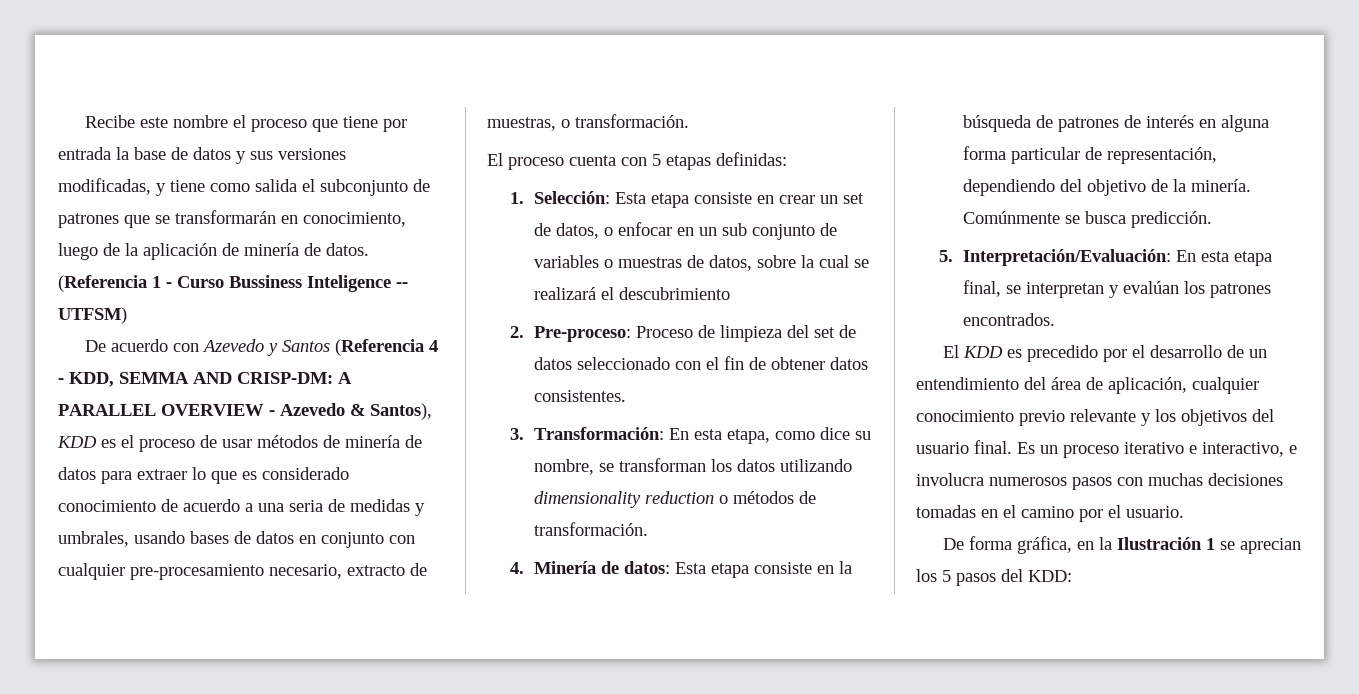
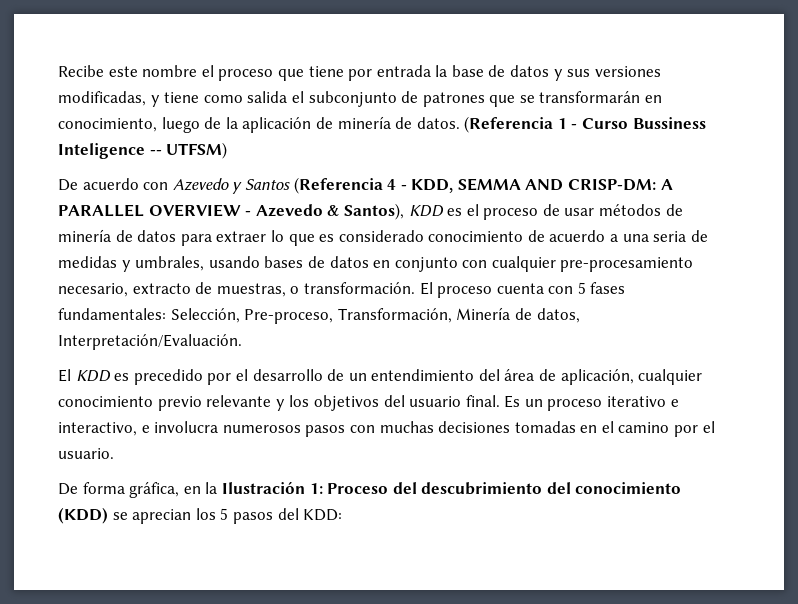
- A PARALLEL OVERVIEW - Azevedo & Santos), KDD es el proceso de usar métodos de minería de datos para extraer lo que es considerado conocimiento de acuerdo a una seria de medidas y umbrales, usando bases de datos en conjunto con cualquier pre-procesamiento necesario, extracto de muestras, o transformación.
- El proceso cuenta con 5 etapas definidas:
- 1. Selección: Esta etapa consiste en crear un set de datos, o enfocar en un sub conjunto de variables o muestras de datos, sobre la cual se realizará el descubrimiento
- 2. Pre-proceso: Proceso de limpieza del set de datos seleccionado con el fin de obtener datos consistentes.
- 3. Transformación: En esta etapa, como dice su nombre, se transforman los datos utilizando dimensionality reduction o métodos de transformación.
- 4. Minería de datos: Esta etapa consiste en la búsqueda de patrones de interés en alguna forma particular de representación, dependiendo del objetivo de la minería. Comúnmente se busca predicción.
- 5. Interpretación/Evaluación: En esta etapa final, se interpretan y evalúan los patrones encontrados.
+ A PARALLEL OVERVIEW - Azevedo & Santos), KDD es el proceso de usar métodos de minería de datos para extraer lo que es considerado conocimiento de acuerdo a una seria de medidas y umbrales, usando bases de datos en conjunto con cualquier pre-procesamiento necesario, extracto de muestras, o transformación. El proceso cuenta con 5 fases fundamentales: Selección, Pre-proceso, Transformación, Minería de datos, Interpretación/Evaluación.
- De forma gráfica, en la Ilustración 1 se aprecian los 5 pasos del KDD:
+ De forma gráfica, en la Ilustración 1: Proceso del descubrimiento del conocimiento (KDD) se aprecian los 5 pasos del KDD:

